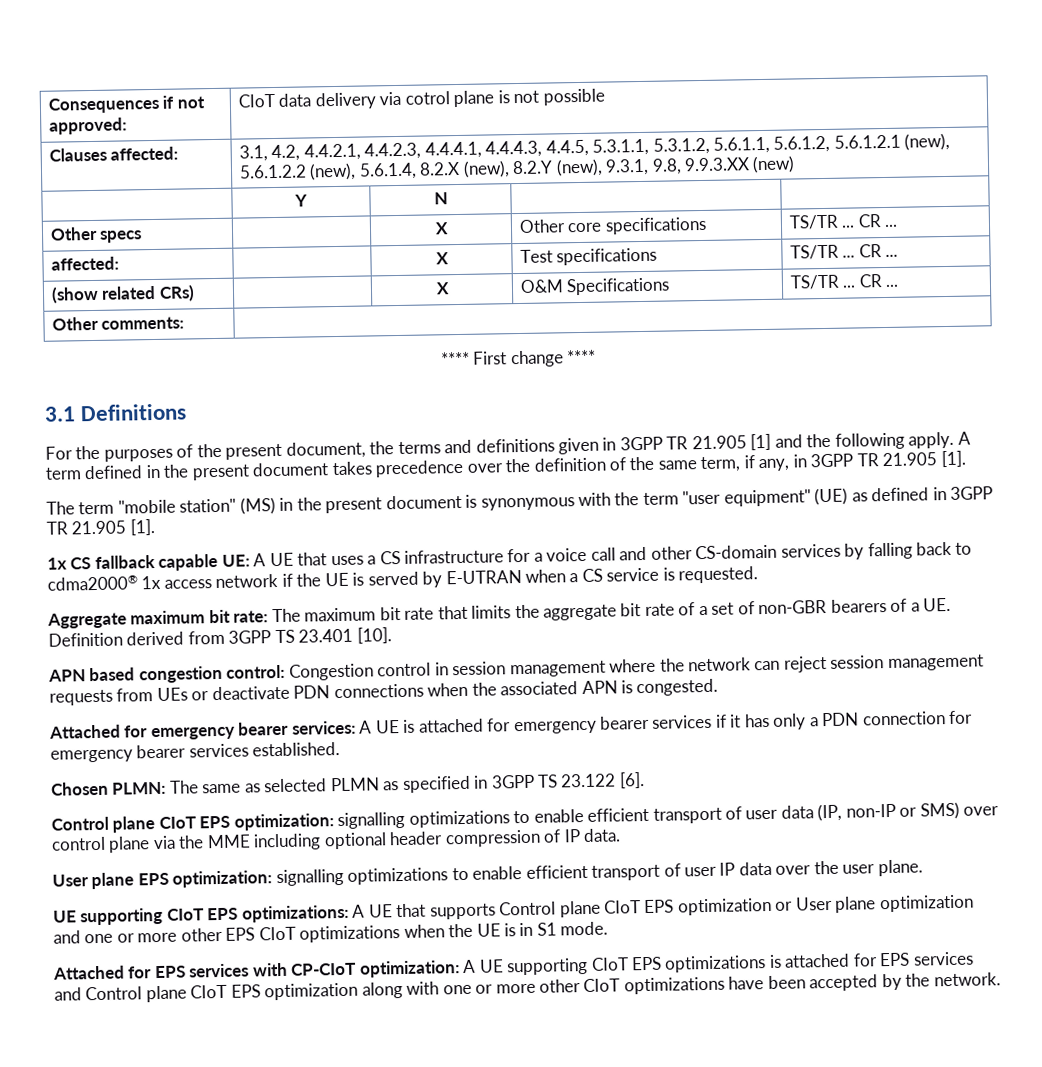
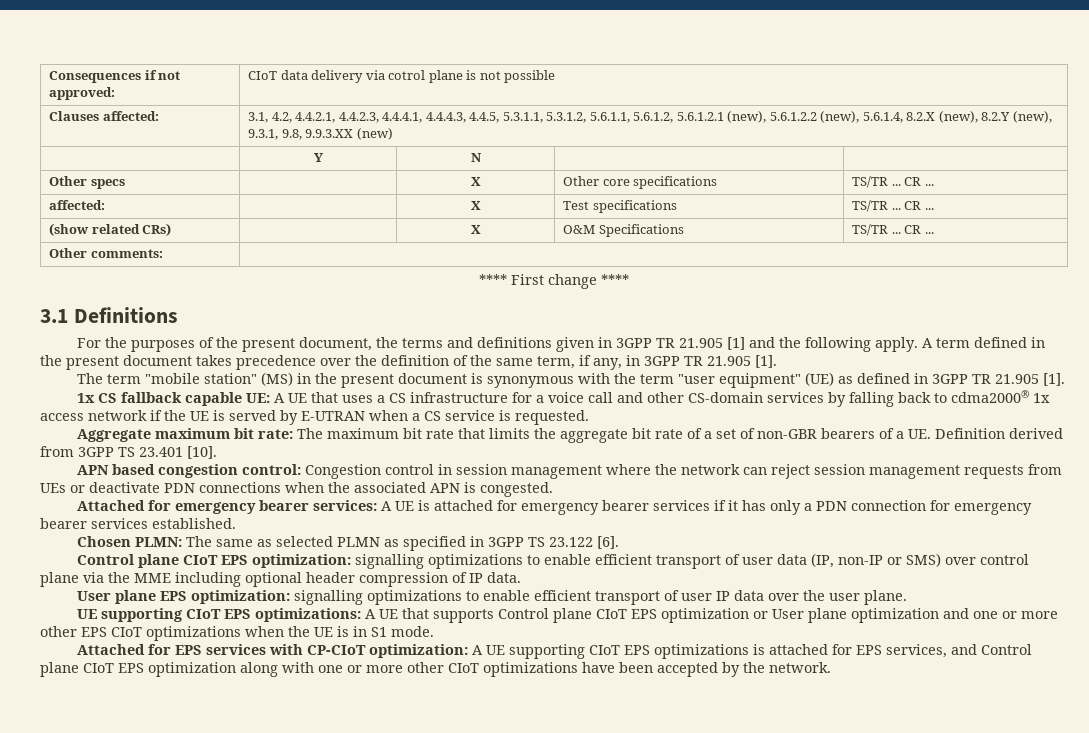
- Attached for EPS services with CP-CIoT optimization: A UE supporting CIoT EPS optimizations is attached for EPS services and Control plane CIoT EPS optimization along with one or more other CIoT optimizations have been accepted by the network.
+ Attached for EPS services with CP-CIoT optimization: A UE supporting CIoT EPS optimizations is attached for EPS services, and Control plane CIoT EPS optimization along with one or more other CIoT optimizations have been accepted by the network.

